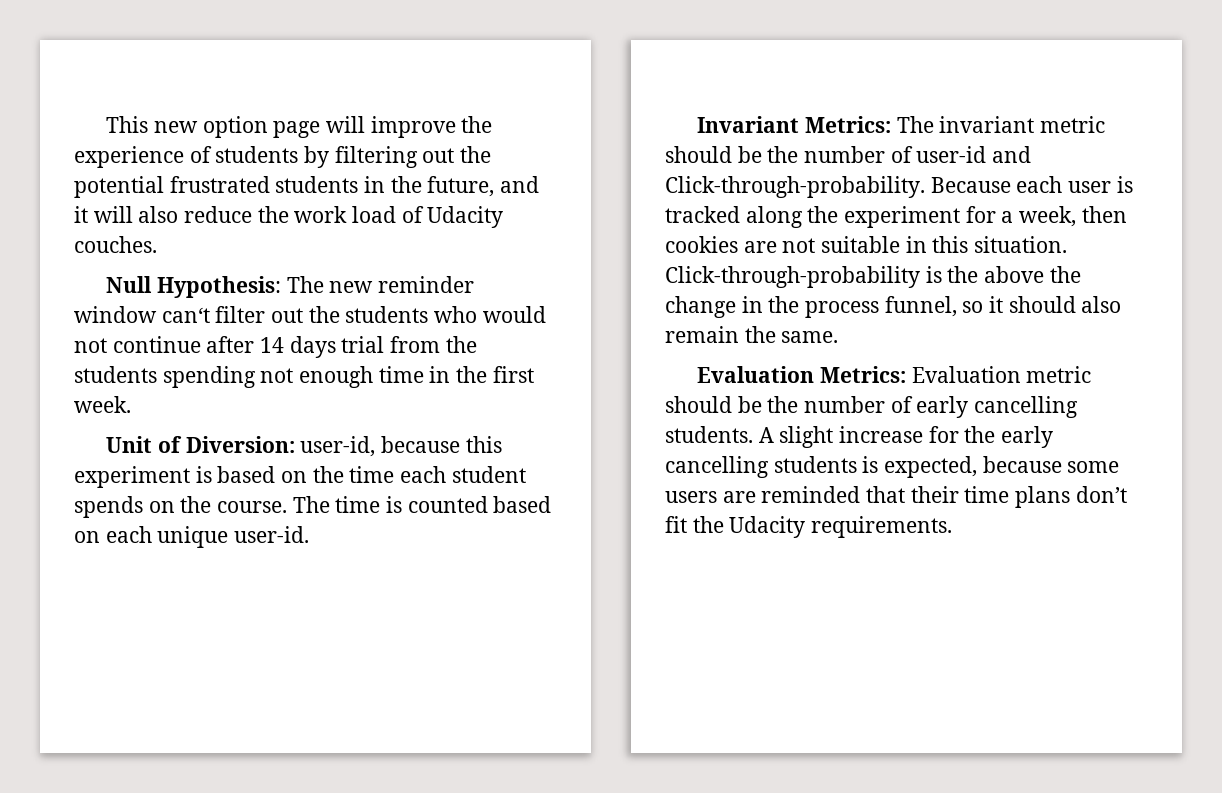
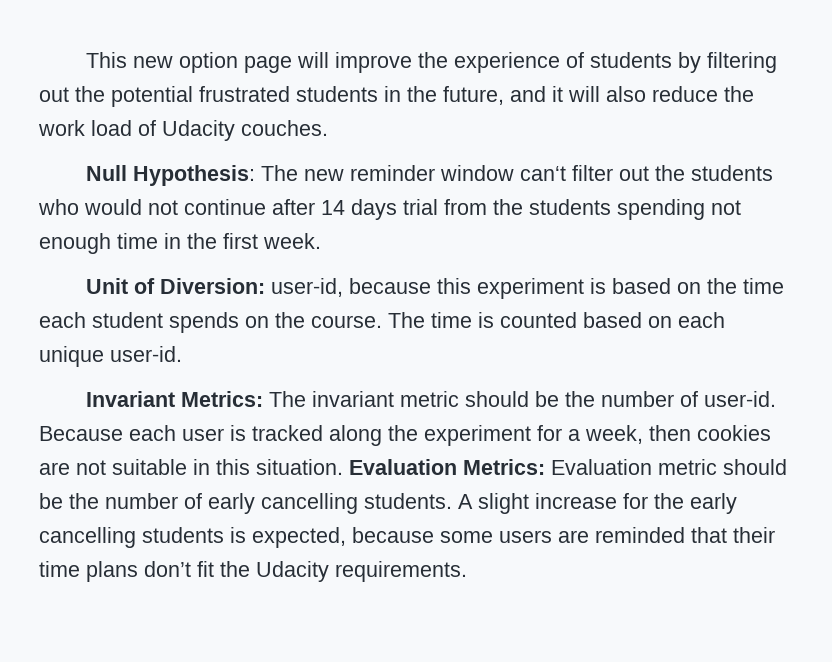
- Invariant Metrics: The invariant metric should be the number of user-id and Click-through-probability.
+ Invariant Metrics: The invariant metric should be the number of user-id.
- Because each user is tracked along the experiment for a week, then cookies are not suitable in this situation. Click-through-probability is the above the change in the process funnel, so it should also remain the same.
- Evaluation Metrics: Evaluation metric should be the number of early cancelling students.
+ Because each user is tracked along the experiment for a week, then cookies are not suitable in this situation. Evaluation Metrics: Evaluation metric should be the number of early cancelling students.

